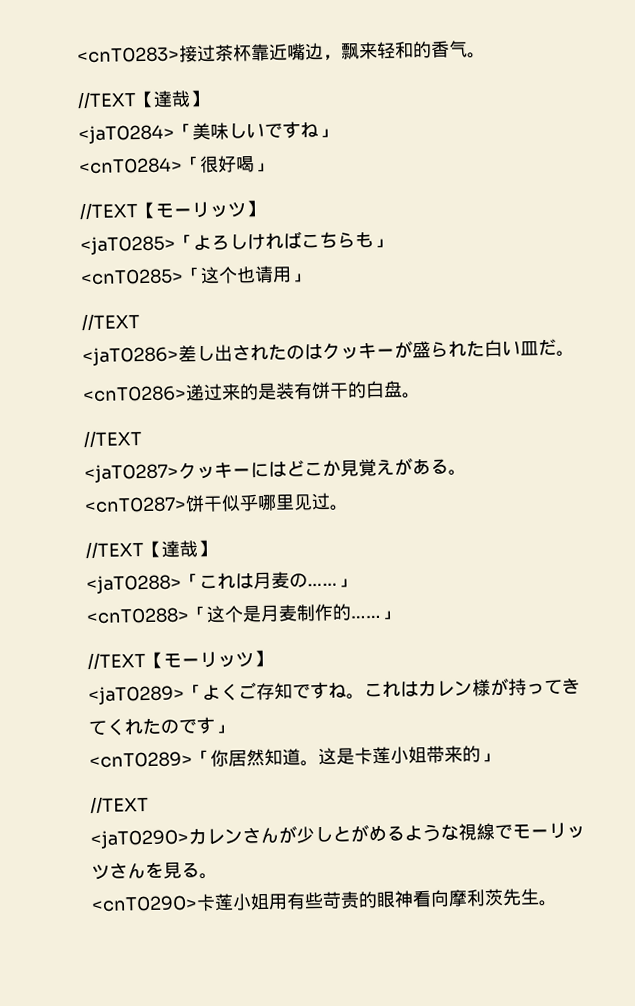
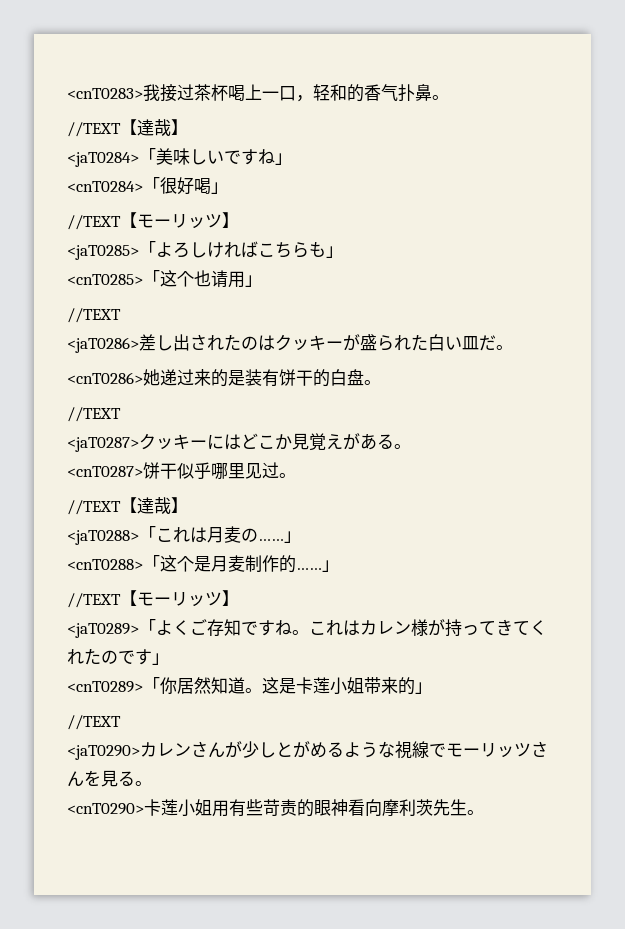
- <cnT0283>接过茶杯靠近嘴边，飘来轻和的香气。
+ <cnT0283>我接过茶杯喝上一口，轻和的香气扑鼻。
- <cnT0286>递过来的是装有饼干的白盘。
+ <cnT0286>她递过来的是装有饼干的白盘。

